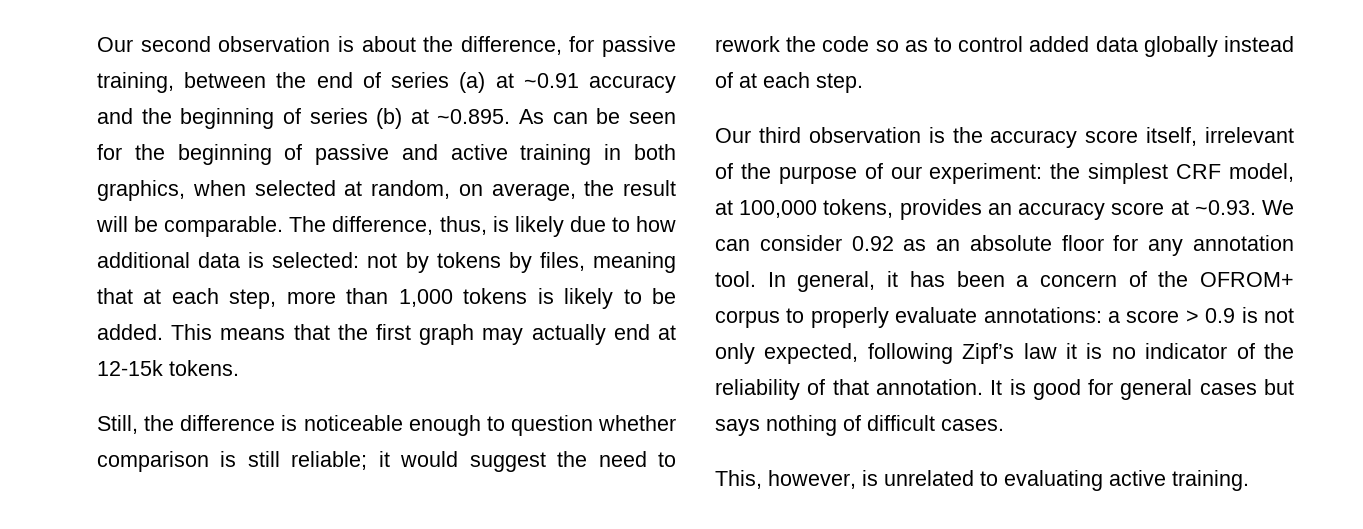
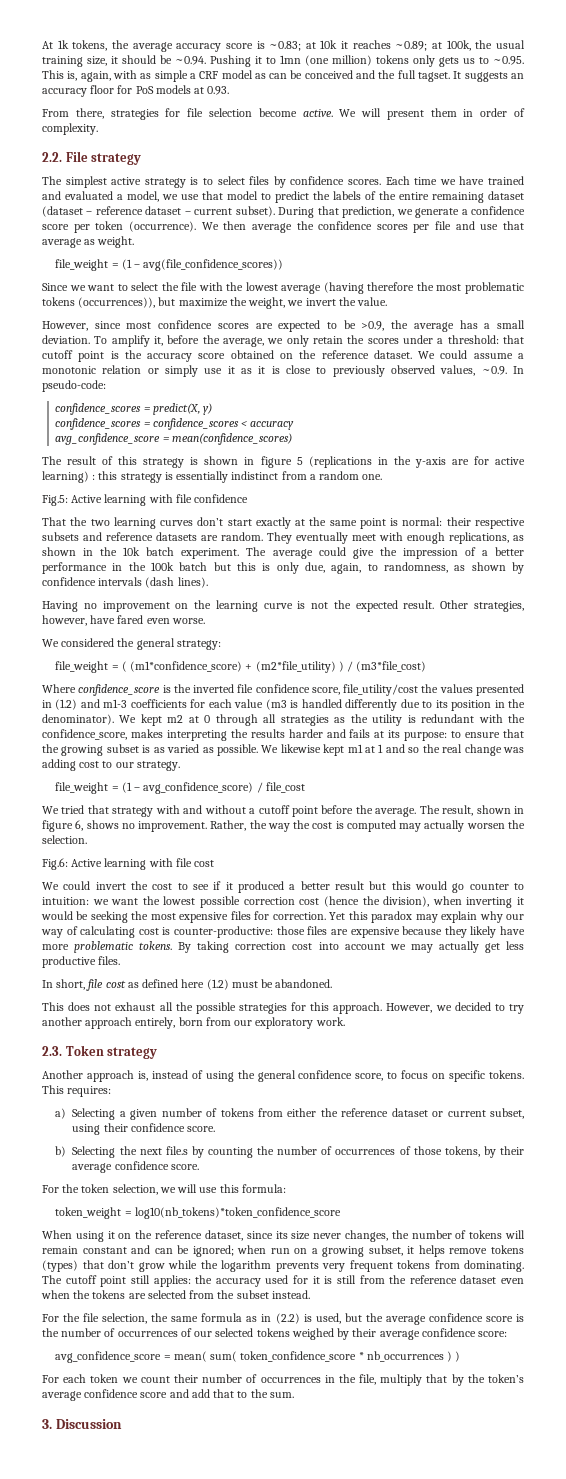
- Our second observation is about the difference, for passive training, between the end of series (a) at ~0.91 accuracy and the beginning of series (b) at ~0.895. As can be seen for the beginning of passive and active training in both graphics, when selected at random, on average, the result will be comparable. The difference, thus, is likely due to how additional data is selected: not by tokens by files, meaning that at each step, more than 1,000 tokens is likely to be added. This means that the first graph may actually end at 12-15k tokens.
- Still, the difference is noticeable enough to question whether comparison is still reliable; it would suggest the need to rework the code so as to control added data globally instead of at each step.
- Our third observation is the accuracy score itself, irrelevant of the purpose of our experiment: the simplest CRF model, at 100,000 tokens, provides an accuracy score at ~0.93. We can consider 0.92 as an absolute floor for any annotation tool. In general, it has been a concern of the OFROM+ corpus to properly evaluate annotations: a score > 0.9 is not only expected, following Zipf’s law it is no indicator of the reliability of that annotation. It is good for general cases but says nothing of difficult cases.
- This, however, is unrelated to evaluating active training.
+ At 1k tokens, the average accuracy score is ~0.83; at 10k it reaches ~0.89; at 100k, the usual training size, it should be ~0.94. Pushing it to 1mn (one million) tokens only gets us to ~0.95. This is, again, with as simple a CRF model as can be conceived and the full tagset. It suggests an accuracy floor for PoS models at 0.93.
+ From there, strategies for file selection become active. We will present them in order of complexity.
+ 2.2. File strategy
+ The simplest active strategy is to select files by confidence scores. Each time we have trained and evaluated a model, we use that model to predict the labels of the entire remaining dataset (dataset – reference dataset – current subset). During that prediction, we generate a confidence score per token (occurrence). We then average the confidence scores per file and use that average as weight.
+ file_weight = (1 – avg(file_confidence_scores))
+ Since we want to select the file with the lowest average (having therefore the most problematic tokens (occurrences)), but maximize the weight, we invert the value.
+ However, since most confidence scores are expected to be >0.9, the average has a small deviation. To amplify it, before the average, we only retain the scores under a threshold: that cutoff point is the accuracy score obtained on the reference dataset. We could assume a monotonic relation or simply use it as it is close to previously observed values, ~0.9. In pseudo-code:
+ confidence_scores = predict(X, y)
+ confidence_scores = confidence_scores < accuracy
+ avg_confidence_score = mean(confidence_scores)
+ The result of this strategy is shown in figure 5 (replications in the y-axis are for active learning) : this strategy is essentially indistinct from a random one.
+ Fig.5: Active learning with file confidence
+ That the two learning curves don’t start exactly at the same point is normal: their respective subsets and reference datasets are random. They eventually meet with enough replications, as shown in the 10k batch experiment. The average could give the impression of a better performance in the 100k batch but this is only due, again, to randomness, as shown by confidence intervals (dash lines).
+ Having no improvement on the learning curve is not the expected result. Other strategies, however, have fared even worse.
+ We considered the general strategy:
+ file_weight = ( (m1*confidence_score) + (m2*file_utility) ) / (m3*file_cost)
+ Where confidence_score is the inverted file confidence score, file_utility/cost the values presented in (1.2) and m1-3 coefficients for each value (m3 is handled differently due to its position in the denominator). We kept m2 at 0 through all strategies as the utility is redundant with the confidence_score, makes interpreting the results harder and fails at its purpose: to ensure that the growing subset is as varied as possible. We likewise kept m1 at 1 and so the real change was adding cost to our strategy.
+ file_weight = (1 – avg_confidence_score) / file_cost
+ We tried that strategy with and without a cutoff point before the average. The result, shown in figure 6, shows no improvement. Rather, the way the cost is computed may actually worsen the selection.
+ Fig.6: Active learning with file cost
+ We could invert the cost to see if it produced a better result but this would go counter to intuition: we want the lowest possible correction cost (hence the division), when inverting it would be seeking the most expensive files for correction. Yet this paradox may explain why our way of calculating cost is counter-productive: those files are expensive because they likely have more problematic tokens. By taking correction cost into account we may actually get less productive files.
+ In short, file cost as defined here (1.2) must be abandoned.
+ This does not exhaust all the possible strategies for this approach. However, we decided to try another approach entirely, born from our exploratory work.
+ 2.3. Token strategy
+ Another approach is, instead of using the general confidence score, to focus on specific tokens. This requires:
+ a) Selecting a given number of tokens from either the reference dataset or current subset, using their confidence score.
+ b) Selecting the next file.s by counting the number of occurrences of those tokens, by their average confidence score.
+ For the token selection, we will use this formula:
+ token_weight = log10(nb_tokens)*token_confidence_score
+ When using it on the reference dataset, since its size never changes, the number of tokens will remain constant and can be ignored; when run on a growing subset, it helps remove tokens (types) that don’t grow while the logarithm prevents very frequent tokens from dominating. The cutoff point still applies: the accuracy used for it is still from the reference dataset even when the tokens are selected from the subset instead.
+ For the file selection, the same formula as in (2.2) is used, but the average confidence score is the number of occurrences of our selected tokens weighed by their average confidence score:
+ avg_confidence_score = mean( sum( token_confidence_score * nb_occurrences ) )
+ For each token we count their number of occurrences in the file, multiply that by the token’s average confidence score and add that to the sum.
+ 3. Discussion

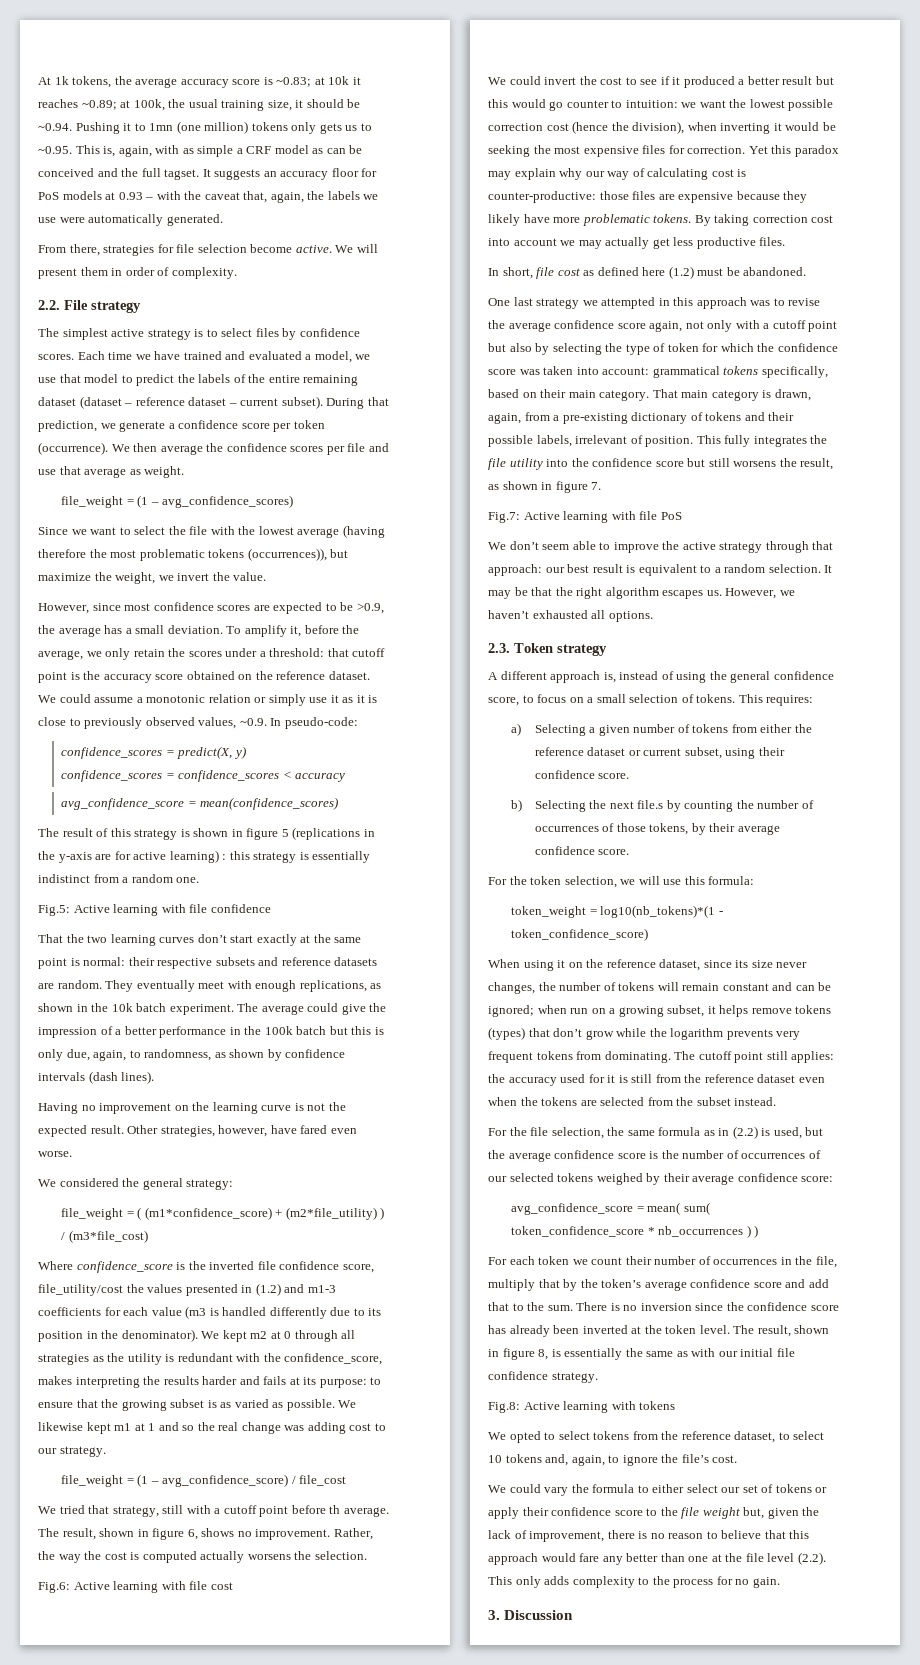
- It suggests an accuracy floor for PoS models at 0.93.
+ It suggests an accuracy floor for PoS models at 0.93 – with the caveat that, again, the labels we use were automatically generated.
- file_weight = (1 – avg(file_confidence_scores))
+ file_weight = (1 – avg_confidence_scores)
- We tried that strategy with and without a cutoff point before the average.
+ We tried that strategy, still with a cutoff point before th average.
- Rather, the way the cost is computed may actually worsen the selection.
+ Rather, the way the cost is computed actually worsens the selection.
- This does not exhaust all the possible strategies for this approach. However, we decided to try another approach entirely, born from our exploratory work.
+ One last strategy we attempted in this approach was to revise the average confidence score again, not only with a cutoff point but also by selecting the type of token for which the confidence score was taken into account: grammatical tokens specifically, based on their main category. That main category is drawn, again, from a pre-existing dictionary of tokens and their possible labels, irrelevant of position. This fully integrates the file utility into the confidence score but still worsens the result, as shown in figure 7.
+ Fig.7: Active learning with file PoS
+ We don’t seem able to improve the active strategy through that approach: our best result is equivalent to a random selection. It may be that the right algorithm escapes us. However, we haven’t exhausted all options.
- Another approach is, instead of using the general confidence score, to focus on specific tokens.
+ A different approach is, instead of using the general confidence score, to focus on a small selection of tokens.
- token_weight = log10(nb_tokens)*token_confidence_score
+ token_weight = log10(nb_tokens)*(1 - token_confidence_score)
+ There is no inversion since the confidence score has already been inverted at the token level. The result, shown in figure 8, is essentially the same as with our initial file confidence strategy.
+ Fig.8: Active learning with tokens
+ We opted to select tokens from the reference dataset, to select 10 tokens and, again, to ignore the file’s cost.
+ We could vary the formula to either select our set of tokens or apply their confidence score to the file weight but, given the lack of improvement, there is no reason to believe that this approach would fare any better than one at the file level (2.2). This only adds complexity to the process for no gain.

